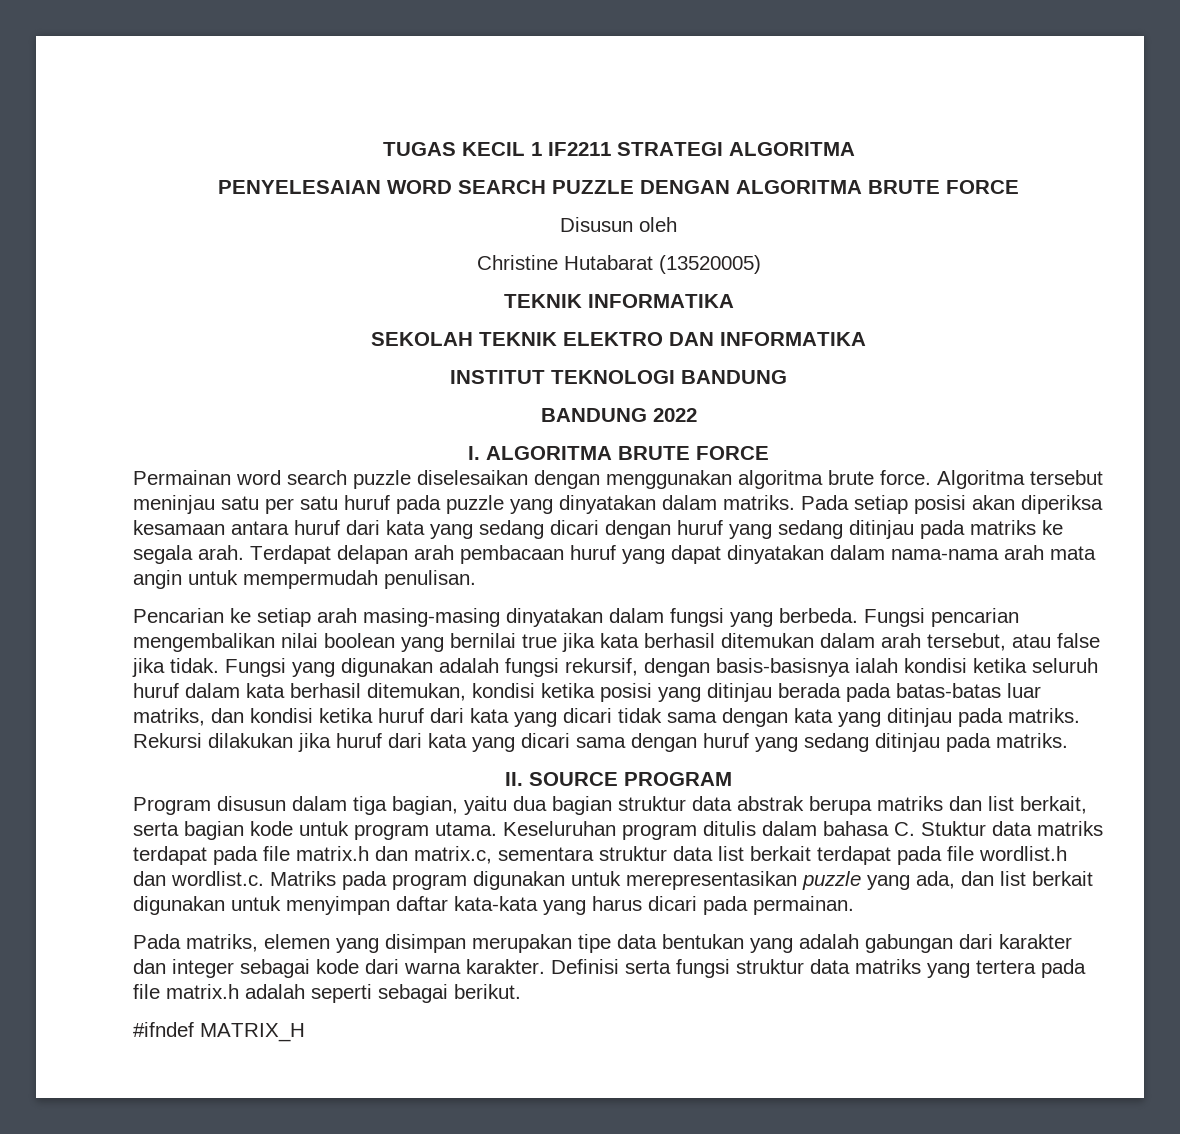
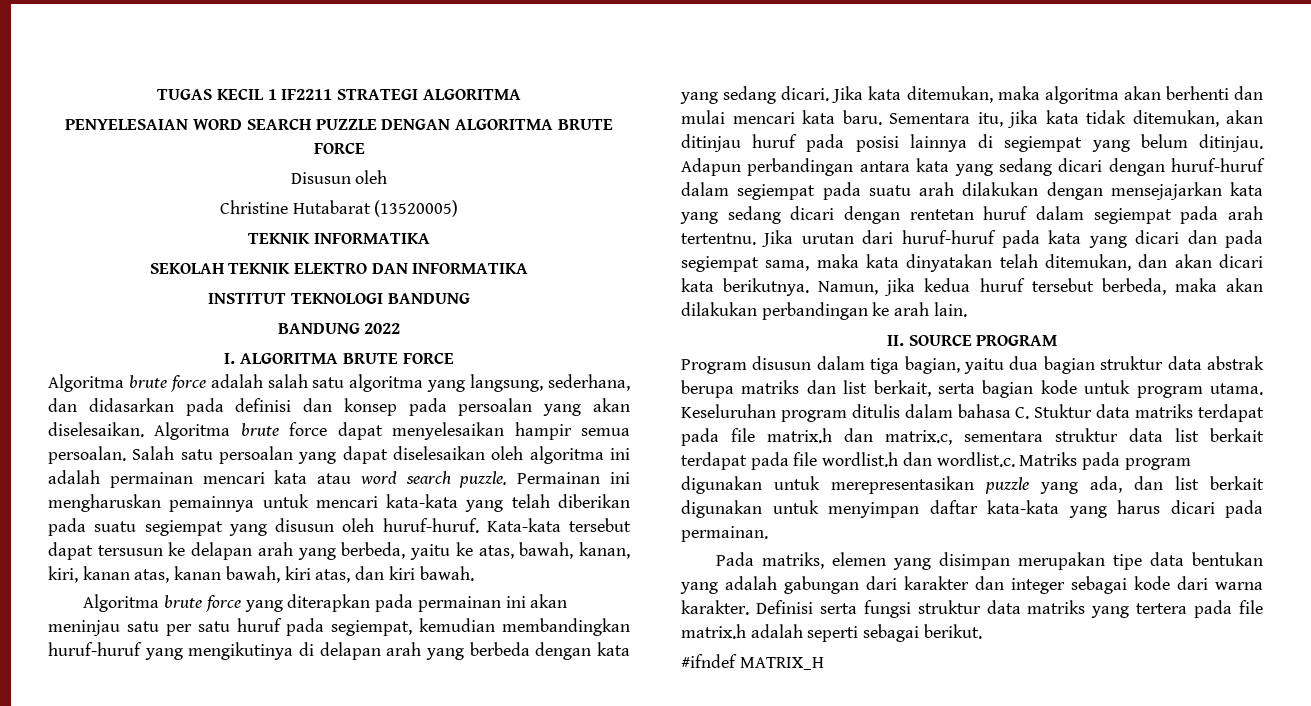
- Permainan word search puzzle diselesaikan dengan menggunakan algoritma brute force. Algoritma tersebut meninjau satu per satu huruf pada puzzle yang dinyatakan dalam matriks. Pada setiap posisi akan diperiksa kesamaan antara huruf dari kata yang sedang dicari dengan huruf yang sedang ditinjau pada matriks ke segala arah. Terdapat delapan arah pembacaan huruf yang dapat dinyatakan dalam nama-nama arah mata angin untuk mempermudah penulisan.
- Pencarian ke setiap arah masing-masing dinyatakan dalam fungsi yang berbeda. Fungsi pencarian mengembalikan nilai boolean yang bernilai true jika kata berhasil ditemukan dalam arah tersebut, atau false jika tidak. Fungsi yang digunakan adalah fungsi rekursif, dengan basis-basisnya ialah kondisi ketika seluruh huruf dalam kata berhasil ditemukan, kondisi ketika posisi yang ditinjau berada pada batas-batas luar matriks, dan kondisi ketika huruf dari kata yang dicari tidak sama dengan kata yang ditinjau pada matriks. Rekursi dilakukan jika huruf dari kata yang dicari sama dengan huruf yang sedang ditinjau pada matriks.
+ Algoritma brute force adalah salah satu algoritma yang langsung, sederhana, dan didasarkan pada definisi dan konsep pada persoalan yang akan diselesaikan. Algoritma brute force dapat menyelesaikan hampir semua persoalan. Salah satu persoalan yang dapat diselesaikan oleh algoritma ini adalah permainan mencari kata atau word search puzzle. Permainan ini mengharuskan pemainnya untuk mencari kata-kata yang telah diberikan pada suatu segiempat yang disusun oleh huruf-huruf. Kata-kata tersebut dapat tersusun ke delapan arah yang berbeda, yaitu ke atas, bawah, kanan, kiri, kanan atas, kanan bawah, kiri atas, dan kiri bawah.
+ Algoritma brute force yang diterapkan pada permainan ini akan meninjau satu per satu huruf pada segiempat, kemudian membandingkan huruf-huruf yang mengikutinya di delapan arah yang berbeda dengan kata yang sedang dicari. Jika kata ditemukan, maka algoritma akan berhenti dan mulai mencari kata baru. Sementara itu, jika kata tidak ditemukan, akan ditinjau huruf pada posisi lainnya di segiempat yang belum ditinjau. Adapun perbandingan antara kata yang sedang dicari dengan huruf-huruf dalam segiempat pada suatu arah dilakukan dengan mensejajarkan kata yang sedang dicari dengan rentetan huruf dalam segiempat pada arah tertentnu. Jika urutan dari huruf-huruf pada kata yang dicari dan pada segiempat sama, maka kata dinyatakan telah ditemukan, dan akan dicari kata berikutnya. Namun, jika kedua huruf tersebut berbeda, maka akan dilakukan perbandingan ke arah lain.

